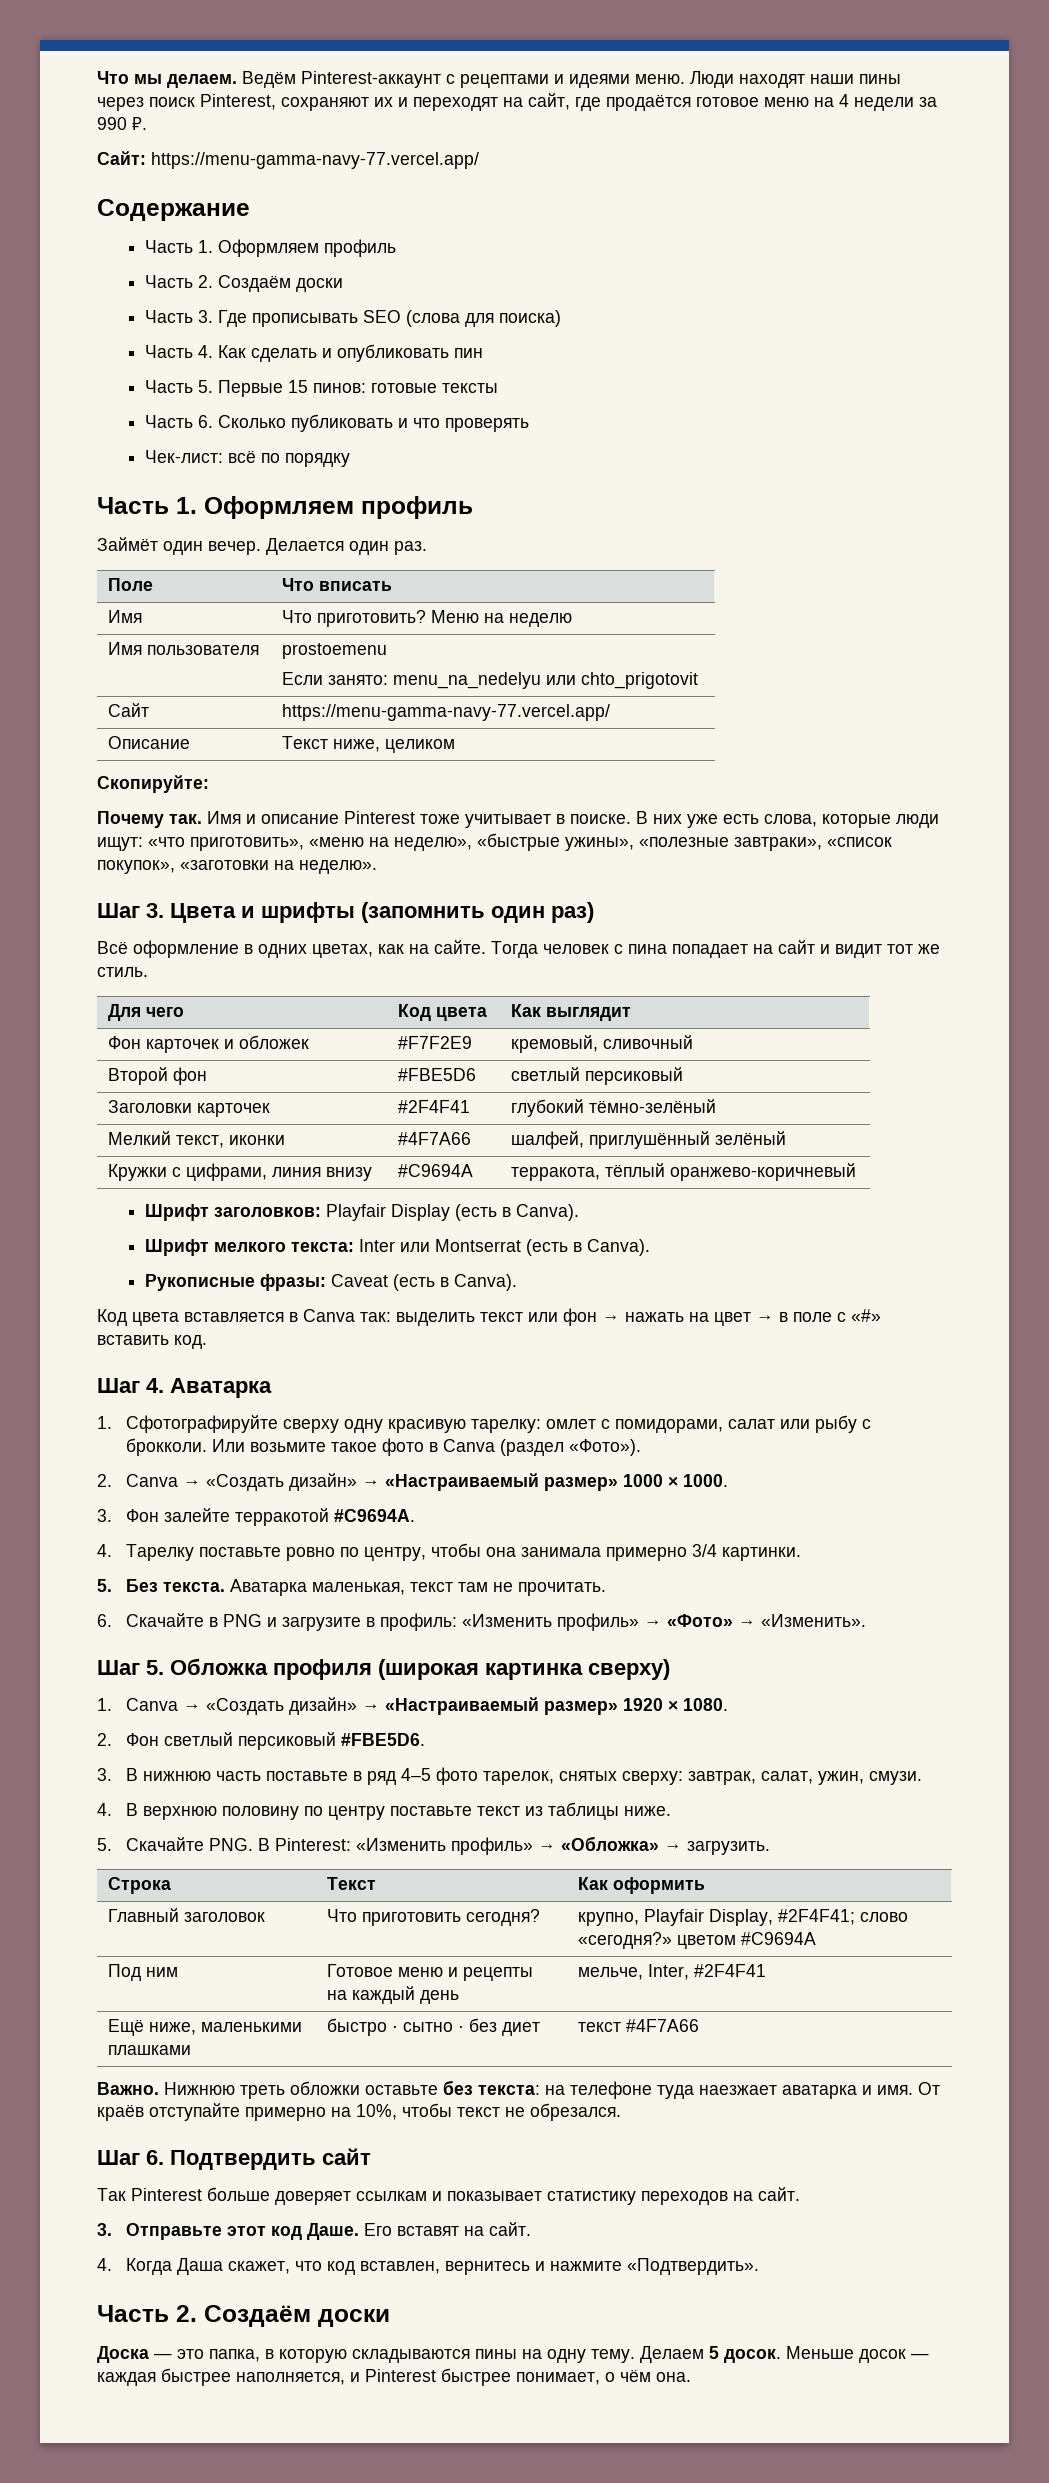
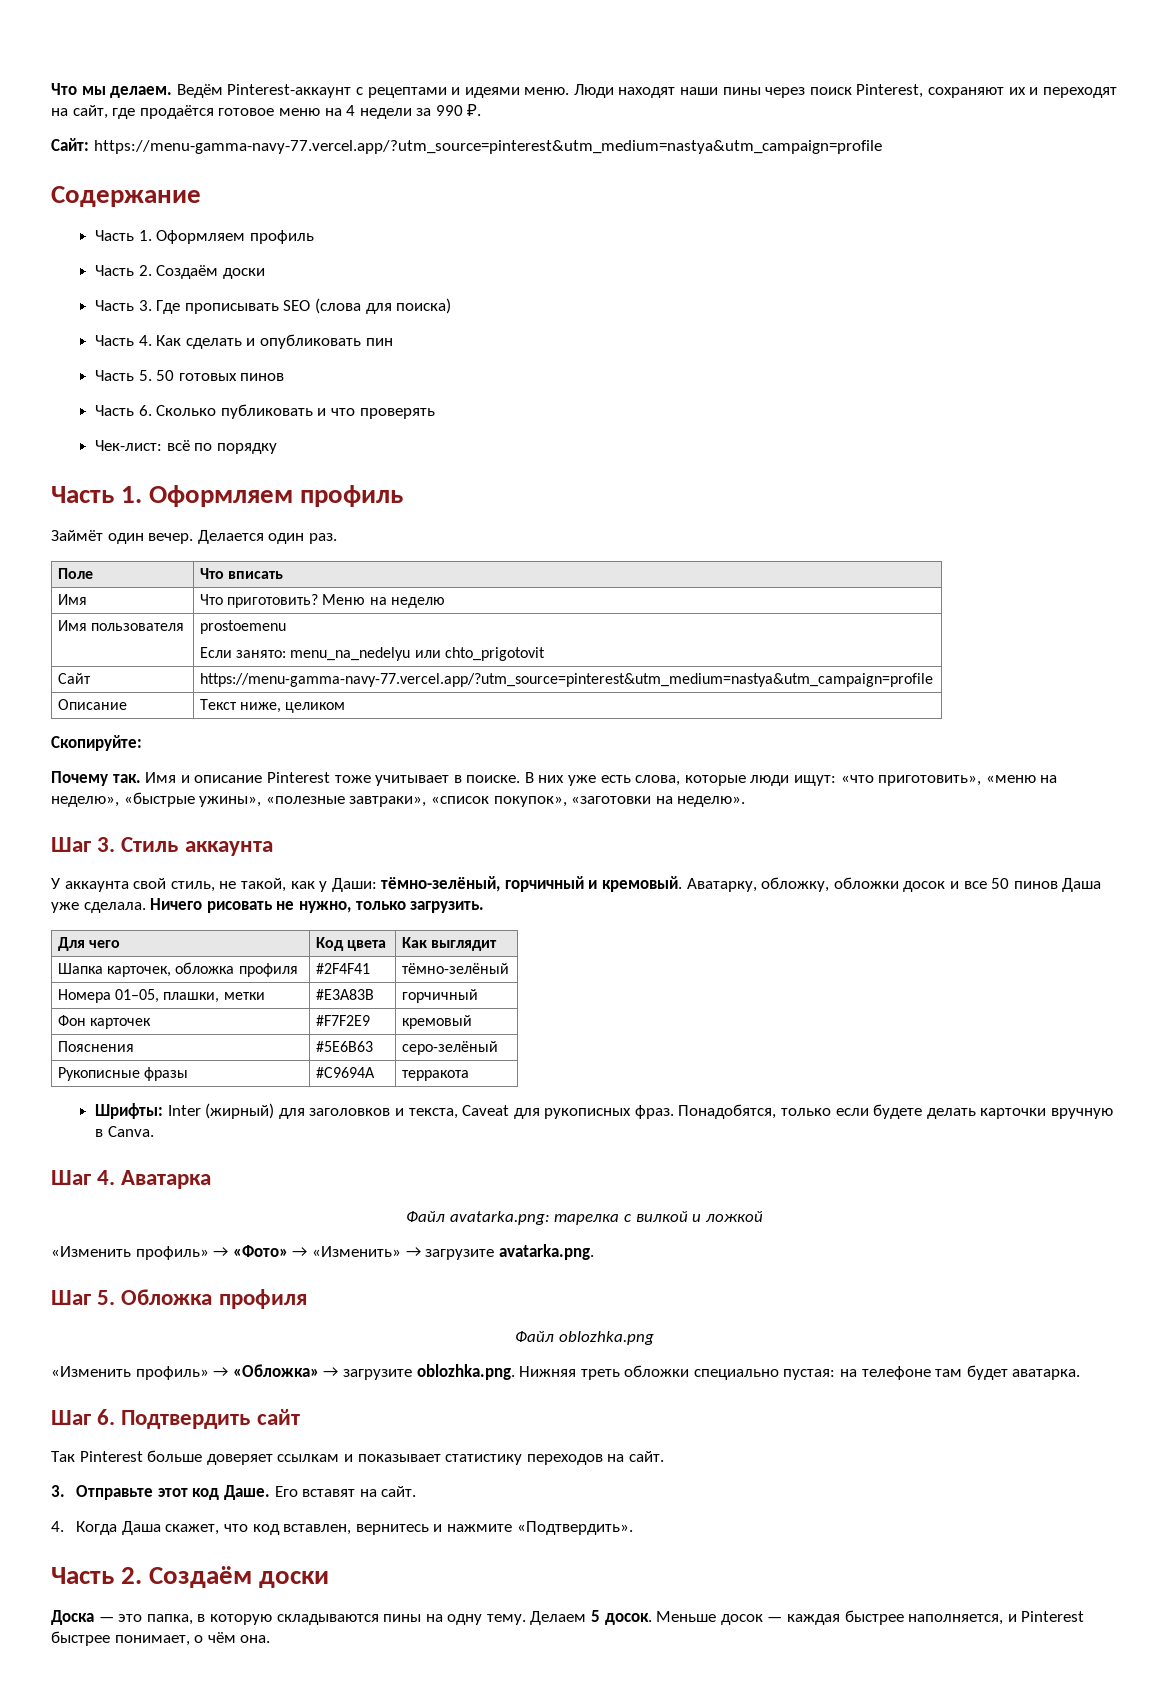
- Сайт: https://menu-gamma-navy-77.vercel.app/
+ Сайт: https://menu-gamma-navy-77.vercel.app/?utm_source=pinterest&utm_medium=nastya&utm_campaign=profile
- Часть 5. Первые 15 пинов: готовые тексты
+ Часть 5. 50 готовых пинов
- Сайт | https://menu-gamma-navy-77.vercel.app/
+ Сайт | https://menu-gamma-navy-77.vercel.app/?utm_source=pinterest&utm_medium=nastya&utm_campaign=profile
- Шаг 3. Цвета и шрифты (запомнить один раз)
- Всё оформление в одних цветах, как на сайте. Тогда человек с пина попадает на сайт и видит тот же стиль.
+ Шаг 3. Стиль аккаунта
+ У аккаунта свой стиль, не такой, как у Даши: тёмно-зелёный, горчичный и кремовый. Аватарку, обложку, обложки досок и все 50 пинов Даша уже сделала. Ничего рисовать не нужно, только загрузить.
+ Шапка карточек, обложка профиля | #2F4F41 | тёмно-зелёный
+ Номера 01–05, плашки, метки | #E3A83B | горчичный
- Фон карточек и обложек | #F7F2E9 | кремовый, сливочный
- Второй фон | #FBE5D6 | светлый персиковый
- Заголовки карточек | #2F4F41 | глубокий тёмно-зелёный
- Мелкий текст, иконки | #4F7A66 | шалфей, приглушённый зелёный
- Кружки с цифрами, линия внизу | #C9694A | терракота, тёплый оранжево-коричневый
- Шрифт заголовков: Playfair Display (есть в Canva).
- Шрифт мелкого текста: Inter или Montserrat (есть в Canva).
- Рукописные фразы: Caveat (есть в Canva).
- Код цвета вставляется в Canva так: выделить текст или фон → нажать на цвет → в поле с «#» вставить код.
+ Фон карточек | #F7F2E9 | кремовый
+ Пояснения | #5E6B63 | серо-зелёный
+ Рукописные фразы | #C9694A | терракота
+ Шрифты: Inter (жирный) для заголовков и текста, Caveat для рукописных фраз. Понадобятся, только если будете делать карточки вручную в Canva.
  Шаг 4. Аватарка
- 1. Сфотографируйте сверху одну красивую тарелку: омлет с помидорами, салат или рыбу с брокколи. Или возьмите такое фото в Canva (раздел «Фото»).
- 2. Canva → «Создать дизайн» → «Настраиваемый размер» 1000 × 1000.
- 3. Фон залейте терракотой #C9694A.
- 4. Тарелку поставьте ровно по центру, чтобы она занимала примерно 3/4 картинки.
- 5. Без текста. Аватарка маленькая, текст там не прочитать.
- 6. Скачайте в PNG и загрузите в профиль: «Изменить профиль» → «Фото» → «Изменить».
+ Файл avatarka.png: тарелка с вилкой и ложкой
+ «Изменить профиль» → «Фото» → «Изменить» → загрузите avatarka.png.
- Шаг 5. Обложка профиля (широкая картинка сверху)
- 1. Canva → «Создать дизайн» → «Настраиваемый размер» 1920 × 1080.
- 2. Фон светлый персиковый #FBE5D6.
- 3. В нижнюю часть поставьте в ряд 4–5 фото тарелок, снятых сверху: завтрак, салат, ужин, смузи.
- 4. В верхнюю половину по центру поставьте текст из таблицы ниже.
- 5. Скачайте PNG. В Pinterest: «Изменить профиль» → «Обложка» → загрузить.
- Строка | Текст | Как оформить
- Главный заголовок | Что приготовить сегодня? | крупно, Playfair Display, #2F4F41; слово «сегодня?» цветом #C9694A
- Под ним | Готовое меню и рецепты на каждый день | мельче, Inter, #2F4F41
- Ещё ниже, маленькими плашками | быстро · сытно · без диет | текст #4F7A66
- Важно. Нижнюю треть обложки оставьте без текста: на телефоне туда наезжает аватарка и имя. От краёв отступайте примерно на 10%, чтобы текст не обрезался.
+ Шаг 5. Обложка профиля
+ Файл oblozhka.png
+ «Изменить профиль» → «Обложка» → загрузите oblozhka.png. Нижняя треть обложки специально пустая: на телефоне там будет аватарка.

